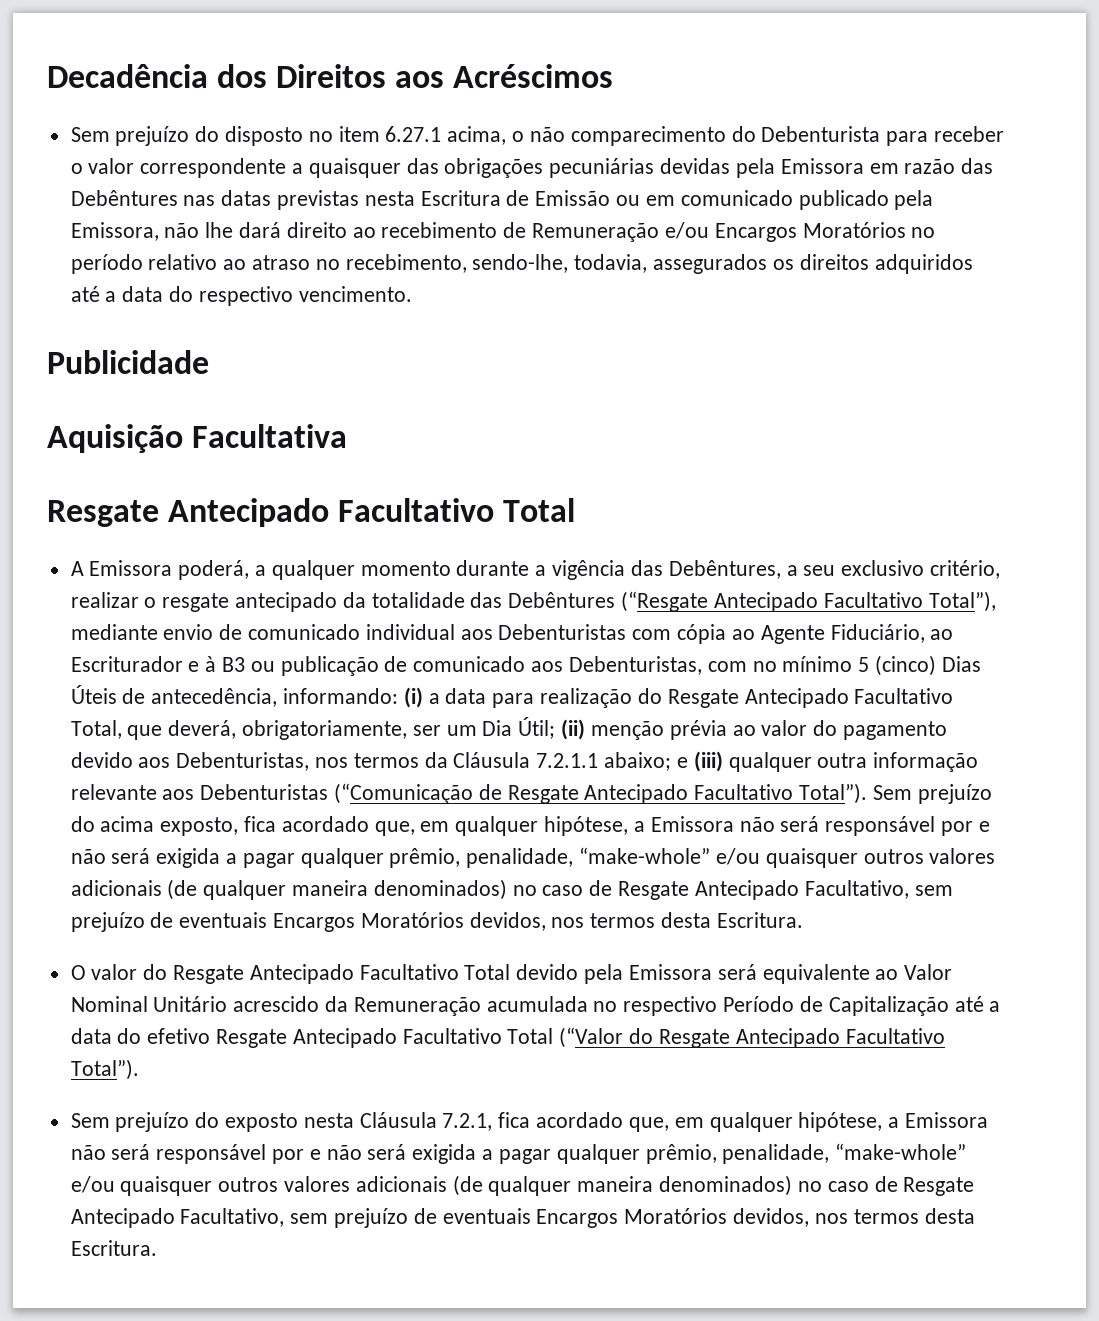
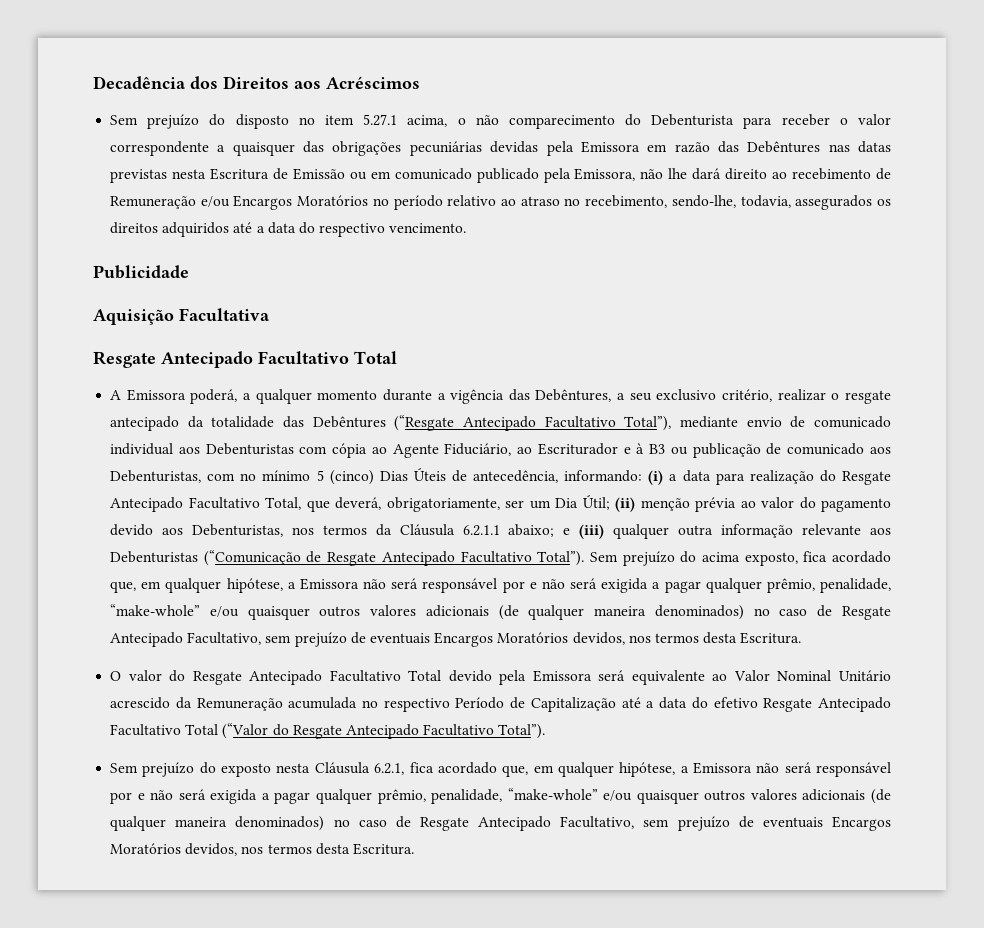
- Sem prejuízo do disposto no item 6.27.1 acima, o não comparecimento do Debenturista para receber o valor correspondente a quaisquer das obrigações pecuniárias devidas pela Emissora em razão das Debêntures nas datas previstas nesta Escritura de Emissão ou em comunicado publicado pela Emissora, não lhe dará direito ao recebimento de Remuneração e/ou Encargos Moratórios no período relativo ao atraso no recebimento, sendo-lhe, todavia, assegurados os direitos adquiridos até a data do respectivo vencimento.
+ Sem prejuízo do disposto no item 5.27.1 acima, o não comparecimento do Debenturista para receber o valor correspondente a quaisquer das obrigações pecuniárias devidas pela Emissora em razão das Debêntures nas datas previstas nesta Escritura de Emissão ou em comunicado publicado pela Emissora, não lhe dará direito ao recebimento de Remuneração e/ou Encargos Moratórios no período relativo ao atraso no recebimento, sendo-lhe, todavia, assegurados os direitos adquiridos até a data do respectivo vencimento.
- (ii) menção prévia ao valor do pagamento devido aos Debenturistas, nos termos da Cláusula 7.2.1.1 abaixo;
+ (ii) menção prévia ao valor do pagamento devido aos Debenturistas, nos termos da Cláusula 6.2.1.1 abaixo;
- Sem prejuízo do exposto nesta Cláusula 7.2.1, fica acordado que, em qualquer hipótese, a Emissora não será responsável por e não será exigida a pagar qualquer prêmio, penalidade, “make-whole” e/ou quaisquer outros valores adicionais (de qualquer maneira denominados) no caso de Resgate Antecipado Facultativo, sem prejuízo de eventuais Encargos Moratórios devidos, nos termos desta Escritura.
+ Sem prejuízo do exposto nesta Cláusula 6.2.1, fica acordado que, em qualquer hipótese, a Emissora não será responsável por e não será exigida a pagar qualquer prêmio, penalidade, “make-whole” e/ou quaisquer outros valores adicionais (de qualquer maneira denominados) no caso de Resgate Antecipado Facultativo, sem prejuízo de eventuais Encargos Moratórios devidos, nos termos desta Escritura.

